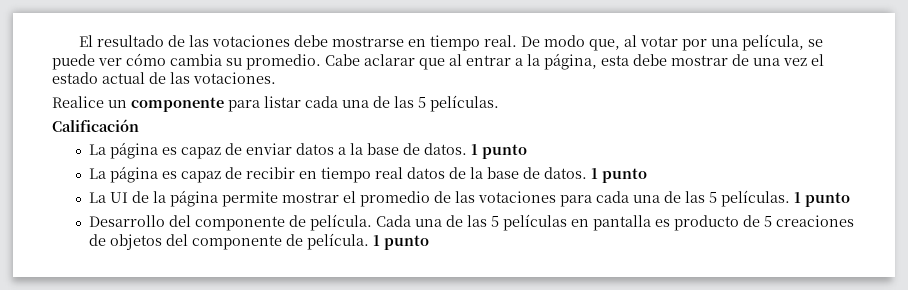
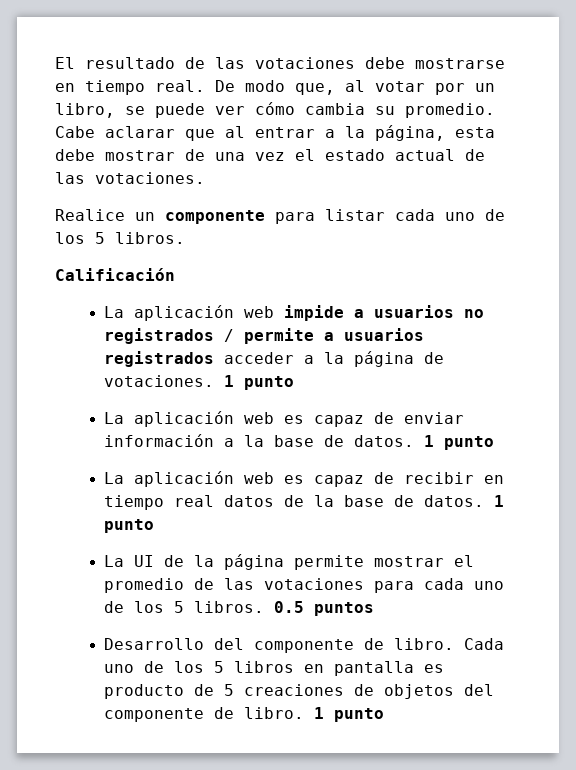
- De modo que, al votar por una película, se puede ver cómo cambia su promedio.
+ De modo que, al votar por un libro, se puede ver cómo cambia su promedio.
- Realice un componente para listar cada una de las 5 películas.
+ Realice un componente para listar cada uno de los 5 libros.
  Calificación
- La página es capaz de enviar datos a la base de datos.
+ La aplicación web impide a usuarios no registrados / permite a usuarios registrados acceder a la página de votaciones. 1 punto
+ La aplicación web es capaz de enviar información a la base de datos.
- La página es capaz de recibir en tiempo real datos de la base de datos.
+ La aplicación web es capaz de recibir en tiempo real datos de la base de datos.
- La UI de la página permite mostrar el promedio de las votaciones para cada una de las 5 películas. 1 punto
- Desarrollo del componente de película. Cada una de las 5 películas en pantalla es producto de 5 creaciones de objetos del componente de película.
+ La UI de la página permite mostrar el promedio de las votaciones para cada uno de los 5 libros. 0.5 puntos
+ Desarrollo del componente de libro. Cada uno de los 5 libros en pantalla es producto de 5 creaciones de objetos del componente de libro.

